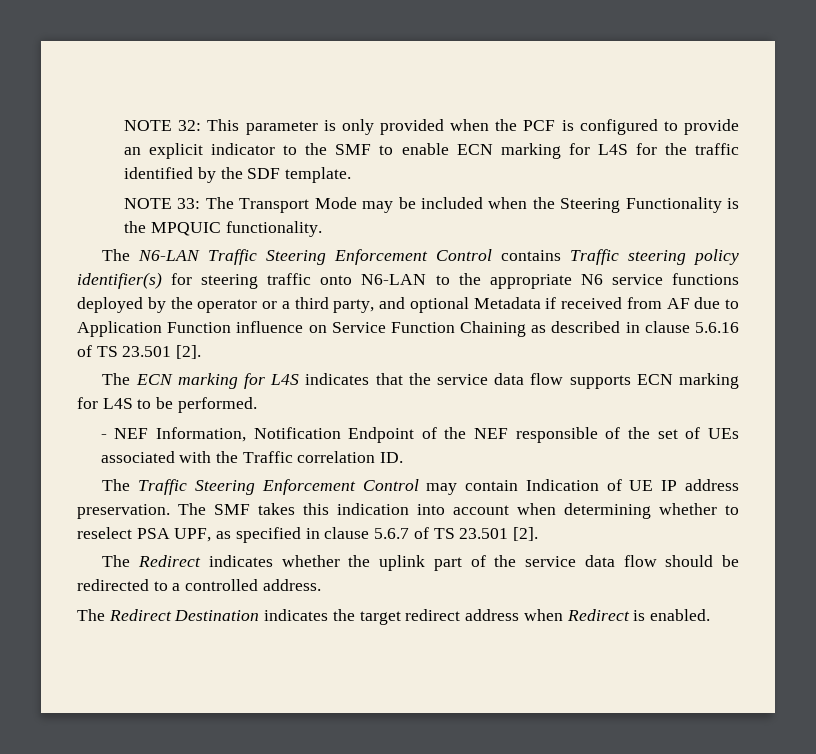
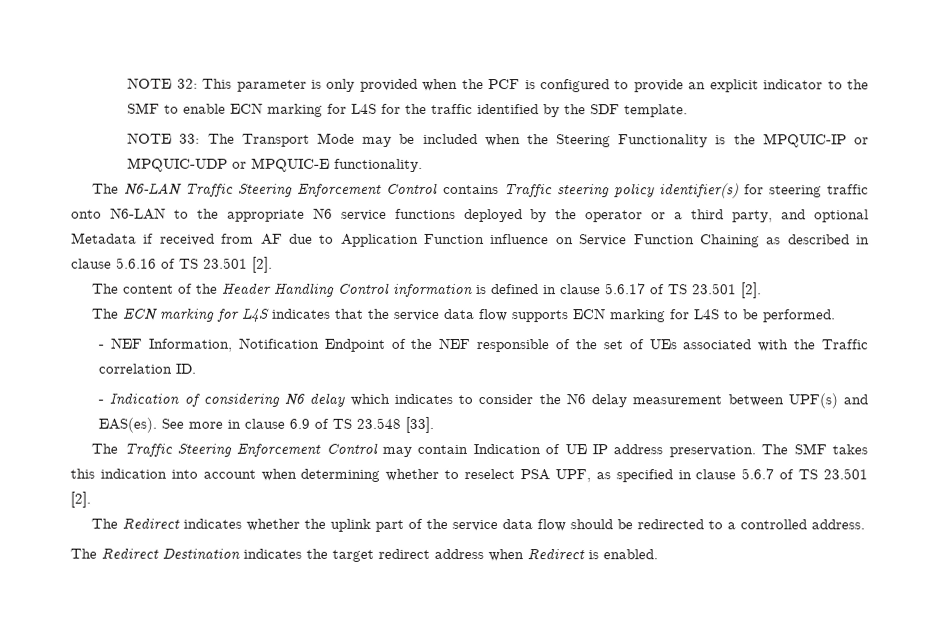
- NOTE 33: The Transport Mode may be included when the Steering Functionality is the MPQUIC functionality.
+ NOTE 33: The Transport Mode may be included when the Steering Functionality is the MPQUIC-IP or MPQUIC-UDP or MPQUIC-E functionality.
+ The content of the Header Handling Control information is defined in clause 5.6.17 of TS 23.501 [2].
+ - Indication of considering N6 delay which indicates to consider the N6 delay measurement between UPF(s) and EAS(es). See more in clause 6.9 of TS 23.548 [33].

